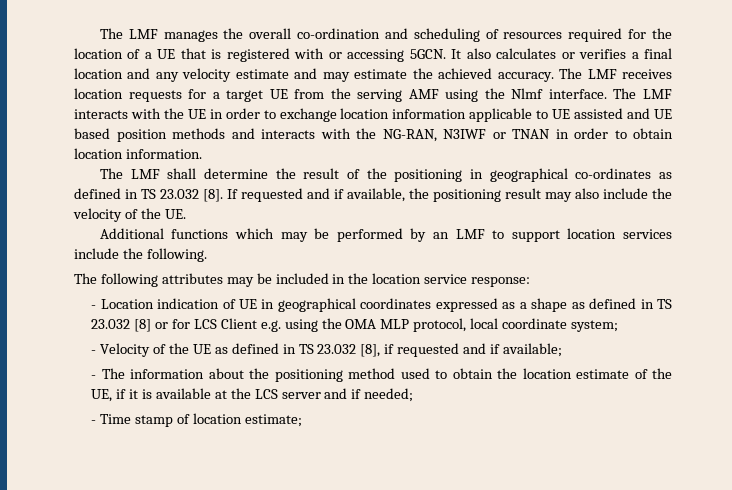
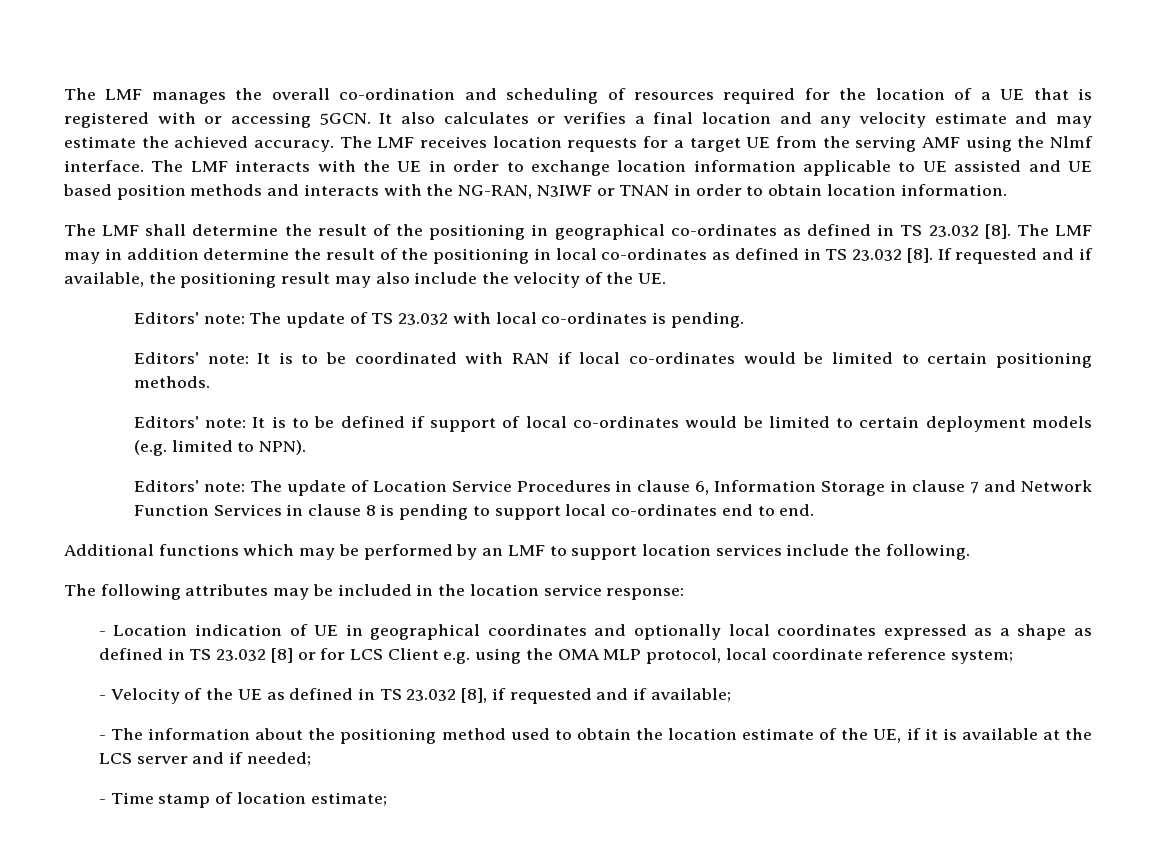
+ The LMF may in addition determine the result of the positioning in local co-ordinates as defined in TS 23.032 [8].
+ Editors' note: The update of TS 23.032 with local co-ordinates is pending.
+ Editors' note: It is to be coordinated with RAN if local co-ordinates would be limited to certain positioning methods.
+ Editors' note: It is to be defined if support of local co-ordinates would be limited to certain deployment models (e.g. limited to NPN).
+ Editors' note: The update of Location Service Procedures in clause 6, Information Storage in clause 7 and Network Function Services in clause 8 is pending to support local co-ordinates end to end.
- - Location indication of UE in geographical coordinates expressed as a shape as defined in TS 23.032 [8] or for LCS Client e.g. using the OMA MLP protocol, local coordinate system;
+ - Location indication of UE in geographical coordinates and optionally local coordinates expressed as a shape as defined in TS 23.032 [8] or for LCS Client e.g. using the OMA MLP protocol, local coordinate reference system;

